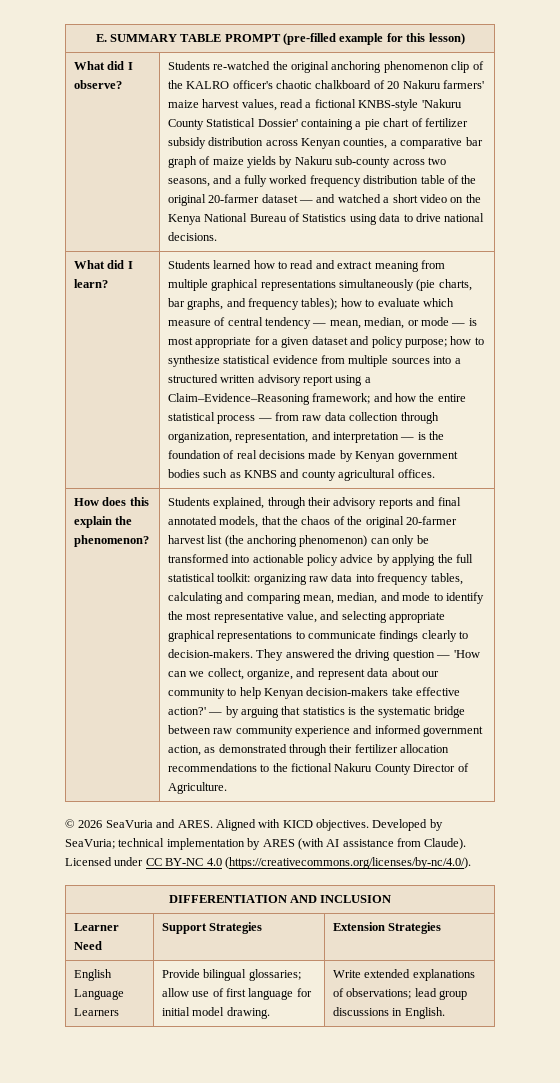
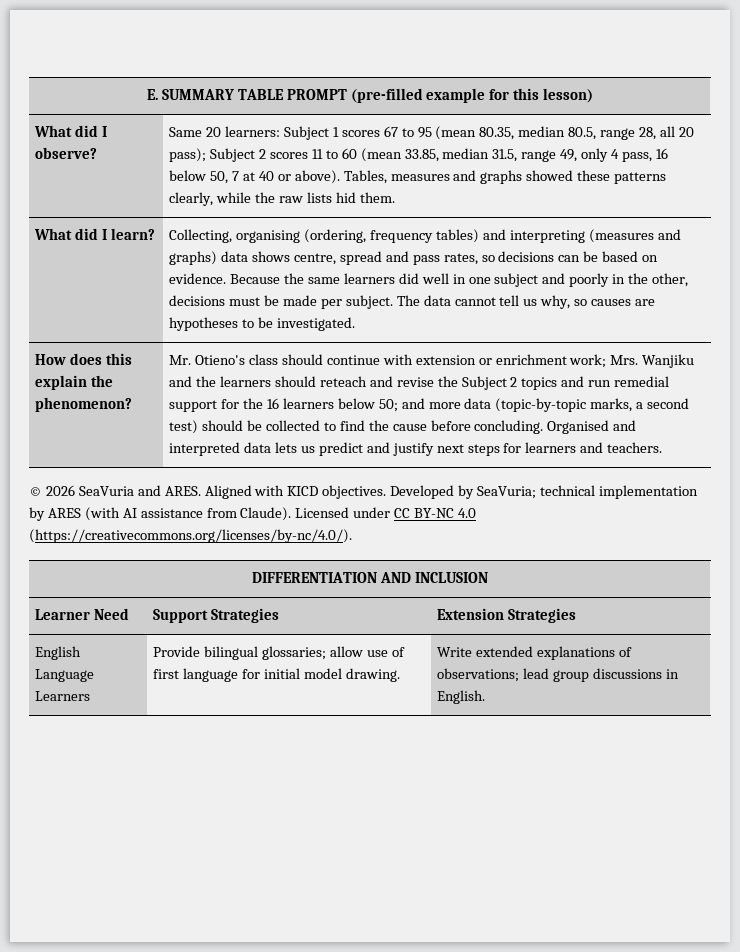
- Students re-watched the original anchoring phenomenon clip of the KALRO officer's chaotic chalkboard of 20 Nakuru farmers' maize harvest values, read a fictional KNBS-style 'Nakuru County Statistical Dossier' containing a pie chart of fertilizer subsidy distribution across Kenyan counties, a comparative bar graph of maize yields by Nakuru sub-county across two seasons, and a fully worked frequency distribution table of the original 20-farmer dataset — and watched a short video on the Kenya National Bureau of Statistics using data to drive national decisions.
- What did I learn? | Students learned how to read and extract meaning from multiple graphical representations simultaneously (pie charts, bar graphs, and frequency tables); how to evaluate which measure of central tendency — mean, median, or mode — is most appropriate for a given dataset and policy purpose; how to synthesize statistical evidence from multiple sources into a structured written advisory report using a Claim–Evidence–Reasoning framework; and how the entire statistical process — from raw data collection through organization, representation, and interpretation — is the foundation of real decisions made by Kenyan government bodies such as KNBS and county agricultural offices.
+ Same 20 learners: Subject 1 scores 67 to 95 (mean 80.35, median 80.5, range 28, all 20 pass); Subject 2 scores 11 to 60 (mean 33.85, median 31.5, range 49, only 4 pass, 16 below 50, 7 at 40 or above). Tables, measures and graphs showed these patterns clearly, while the raw lists hid them.
+ What did I learn? | Collecting, organising (ordering, frequency tables) and interpreting (measures and graphs) data shows centre, spread and pass rates, so decisions can be based on evidence. Because the same learners did well in one subject and poorly in the other, decisions must be made per subject. The data cannot tell us why, so causes are hypotheses to be investigated.
- Students explained, through their advisory reports and final annotated models, that the chaos of the original 20-farmer harvest list (the anchoring phenomenon) can only be transformed into actionable policy advice by applying the full statistical toolkit: organizing raw data into frequency tables, calculating and comparing mean, median, and mode to identify the most representative value, and selecting appropriate graphical representations to communicate findings clearly to decision-makers. They answered the driving question — 'How can we collect, organize, and represent data about our community to help Kenyan decision-makers take effective action?' — by arguing that statistics is the systematic bridge between raw community experience and informed government action, as demonstrated through their fertilizer allocation recommendations to the fictional Nakuru County Director of Agriculture.
+ Mr. Otieno's class should continue with extension or enrichment work; Mrs. Wanjiku and the learners should reteach and revise the Subject 2 topics and run remedial support for the 16 learners below 50; and more data (topic-by-topic marks, a second test) should be collected to find the cause before concluding. Organised and interpreted data lets us predict and justify next steps for learners and teachers.

